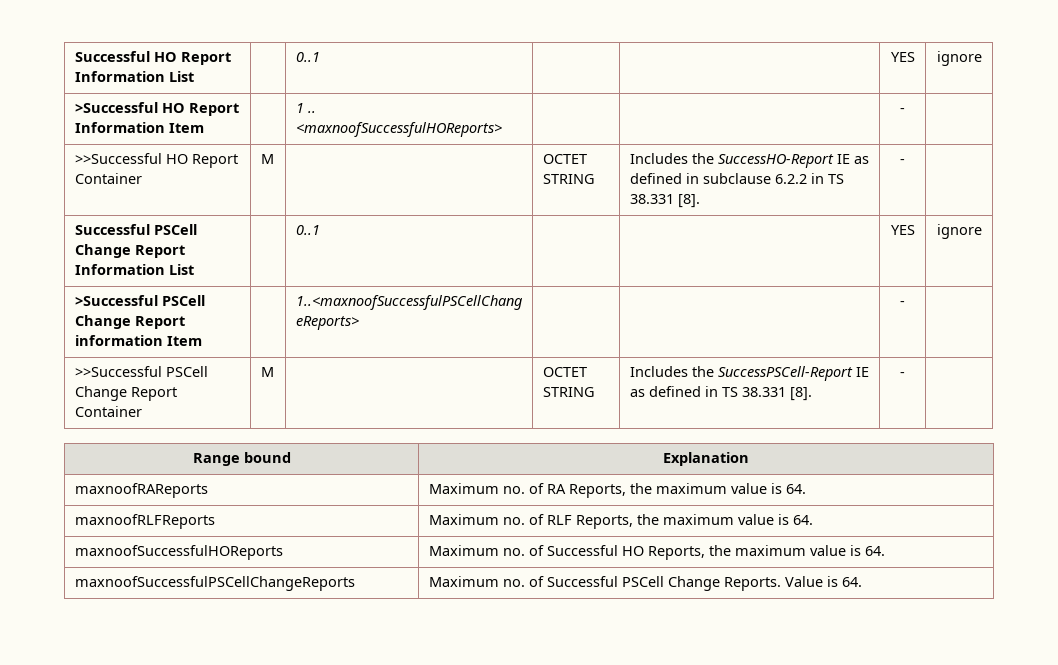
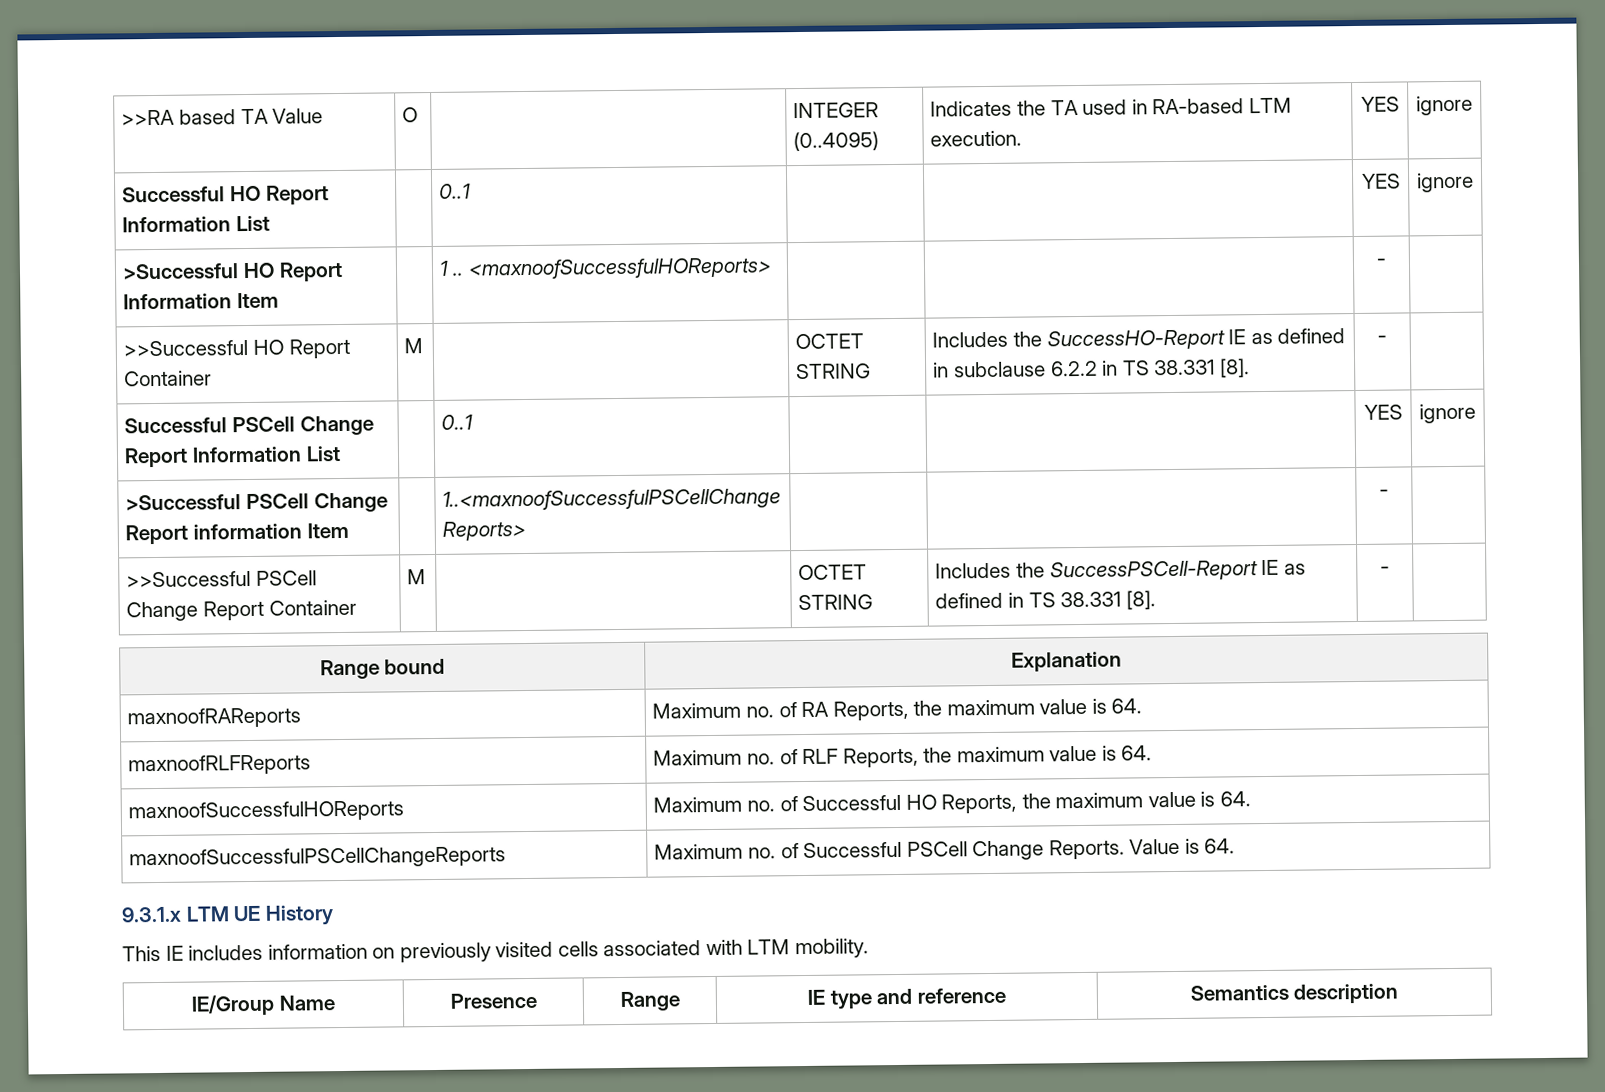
+ >>RA based TA Value | O | | INTEGER (0..4095) | Indicates the TA used in RA-based LTM execution. | YES | ignore
+ 9.3.1.x LTM UE History
+ This IE includes information on previously visited cells associated with LTM mobility.
+ IE/Group Name | Presence | Range | IE type and reference | Semantics description

